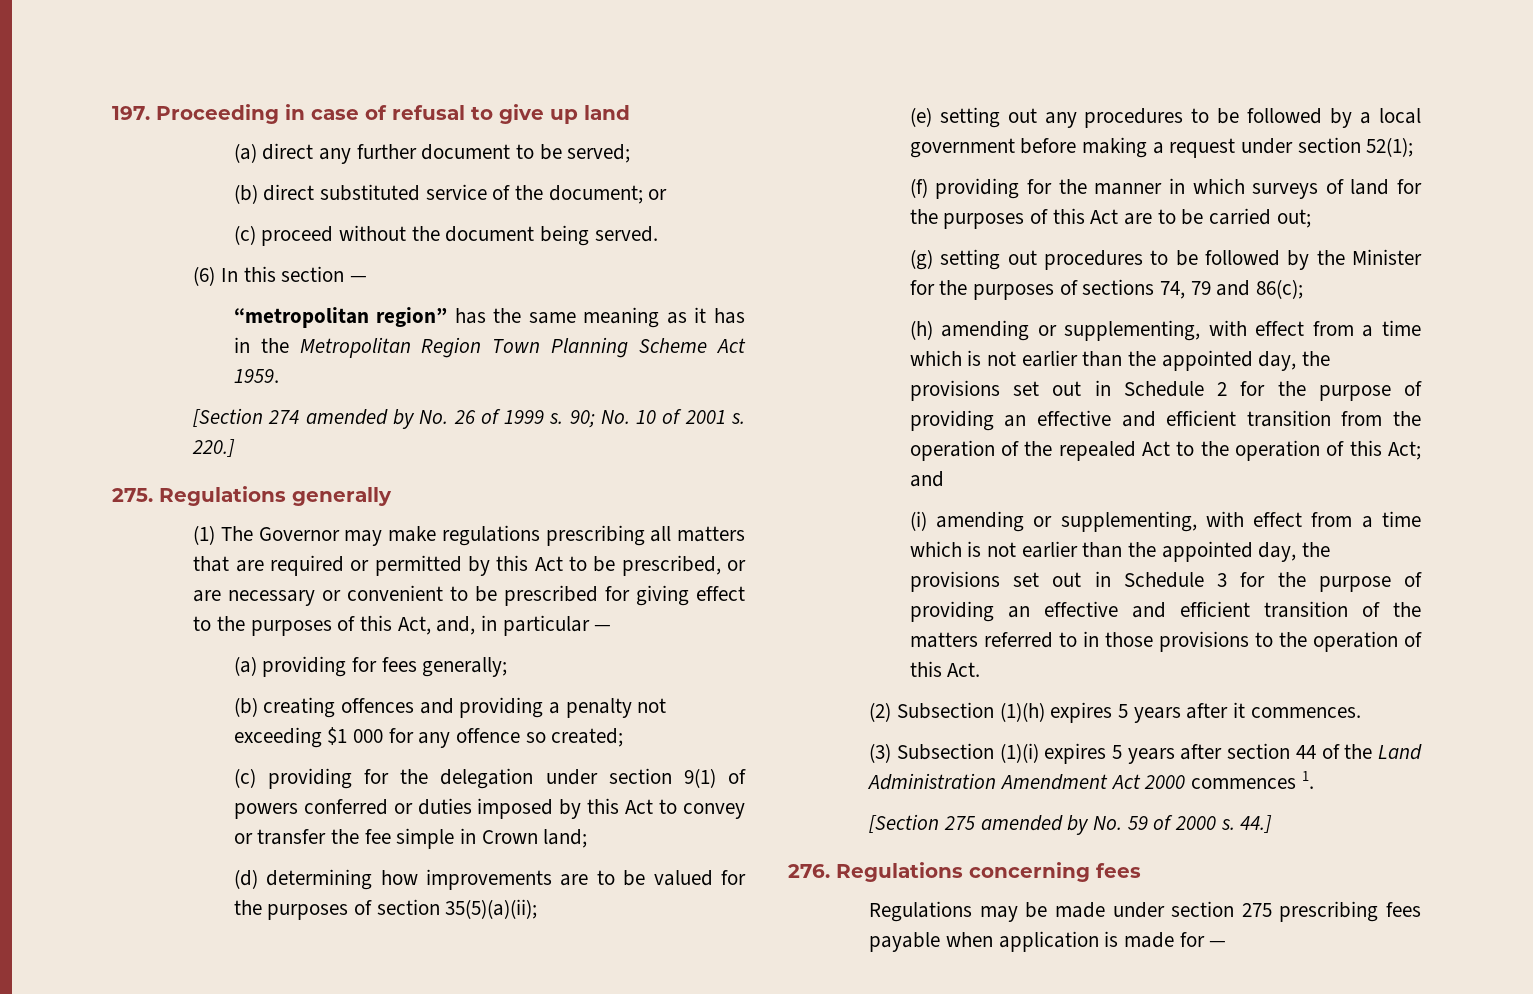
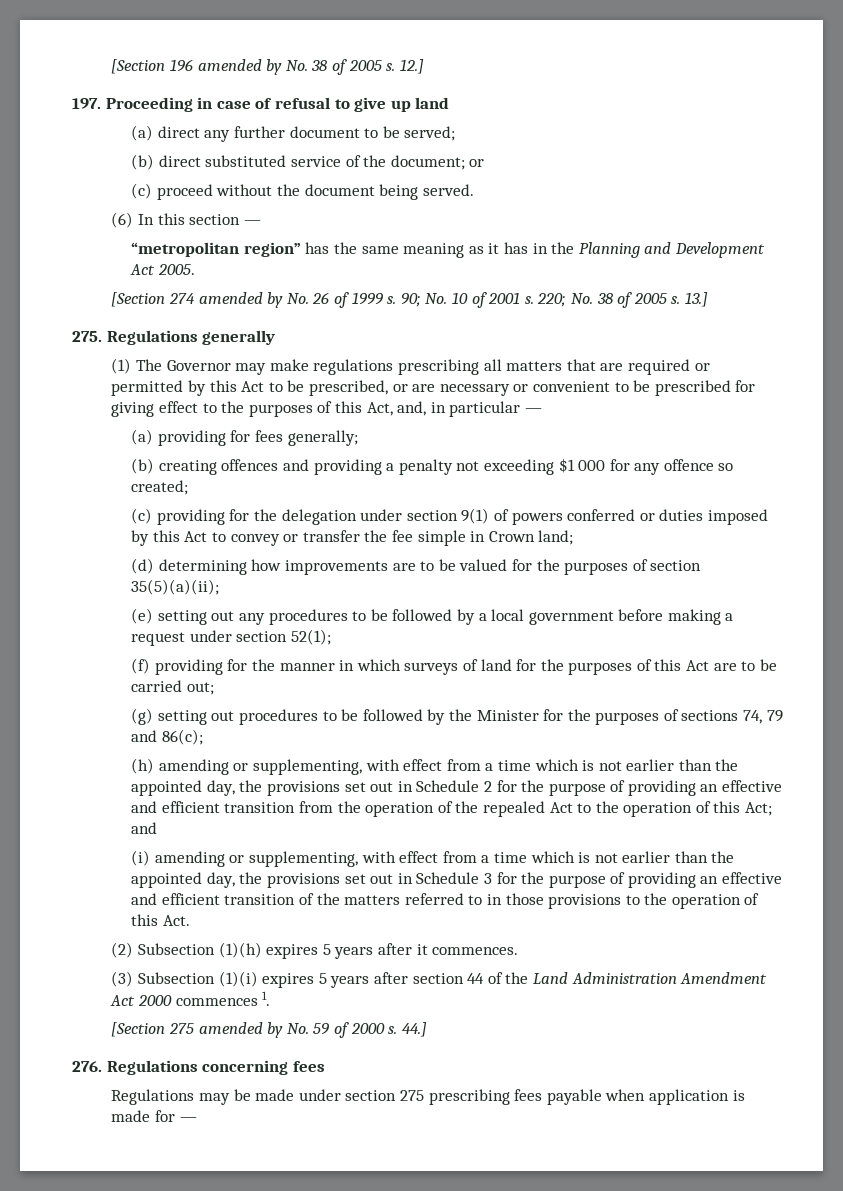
+ [Section 196 amended by No. 38 of 2005 s. 12.]
- “metropolitan region” has the same meaning as it has in the Metropolitan Region Town Planning Scheme Act 1959.
+ “metropolitan region” has the same meaning as it has in the Planning and Development Act 2005.
- 220.]
+ 220; No. 38 of 2005 s. 13.]

